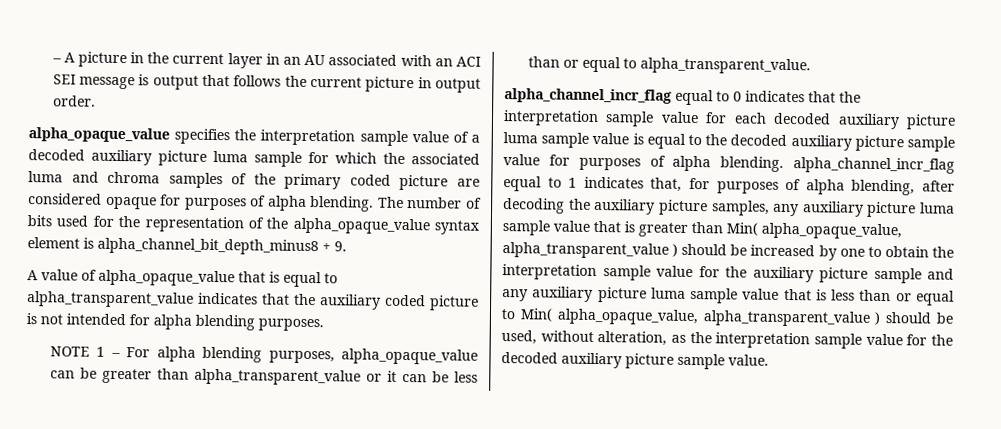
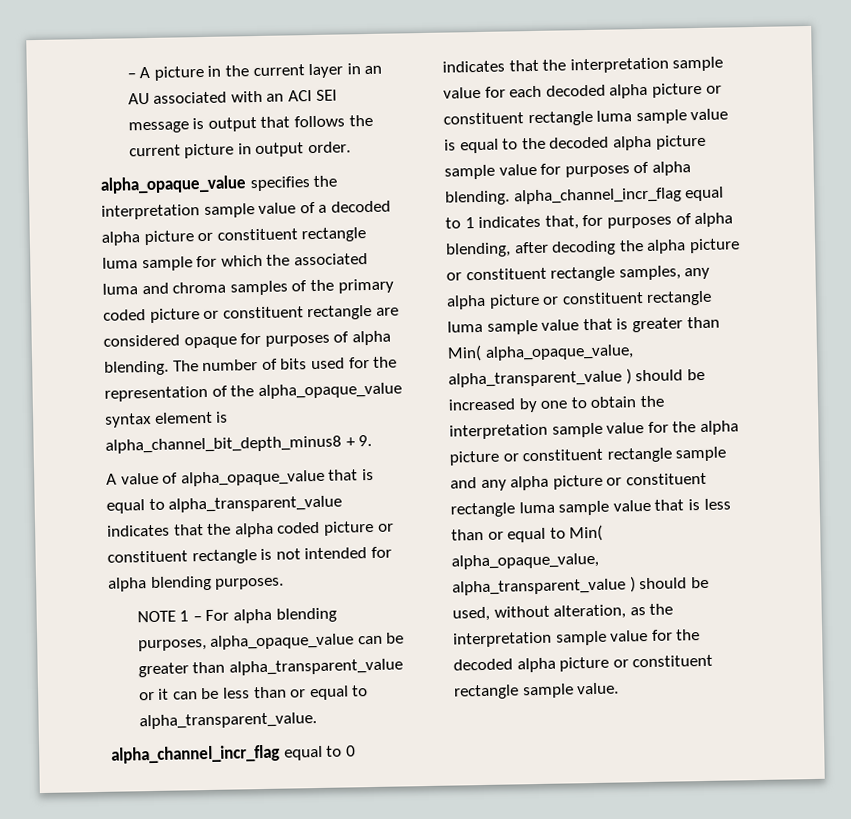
- alpha_opaque_value specifies the interpretation sample value of a decoded auxiliary picture luma sample for which the associated luma and chroma samples of the primary coded picture are considered opaque for purposes of alpha blending.
+ alpha_opaque_value specifies the interpretation sample value of a decoded alpha picture or constituent rectangle luma sample for which the associated luma and chroma samples of the primary coded picture or constituent rectangle are considered opaque for purposes of alpha blending.
- A value of alpha_opaque_value that is equal to alpha_transparent_value indicates that the auxiliary coded picture is not intended for alpha blending purposes.
+ A value of alpha_opaque_value that is equal to alpha_transparent_value indicates that the alpha coded picture or constituent rectangle is not intended for alpha blending purposes.
- alpha_channel_incr_flag equal to 0 indicates that the interpretation sample value for each decoded auxiliary picture luma sample value is equal to the decoded auxiliary picture sample value for purposes of alpha blending. alpha_channel_incr_flag equal to 1 indicates that, for purposes of alpha blending, after decoding the auxiliary picture samples, any auxiliary picture luma sample value that is greater than Min( alpha_opaque_value, alpha_transparent_value ) should be increased by one to obtain the interpretation sample value for the auxiliary picture sample and any auxiliary picture luma sample value that is less than or equal to Min( alpha_opaque_value, alpha_transparent_value ) should be used, without alteration, as the interpretation sample value for the decoded auxiliary picture sample value.
+ alpha_channel_incr_flag equal to 0 indicates that the interpretation sample value for each decoded alpha picture or constituent rectangle luma sample value is equal to the decoded alpha picture sample value for purposes of alpha blending. alpha_channel_incr_flag equal to 1 indicates that, for purposes of alpha blending, after decoding the alpha picture or constituent rectangle samples, any alpha picture or constituent rectangle luma sample value that is greater than Min( alpha_opaque_value, alpha_transparent_value ) should be increased by one to obtain the interpretation sample value for the alpha picture or constituent rectangle sample and any alpha picture or constituent rectangle luma sample value that is less than or equal to Min( alpha_opaque_value, alpha_transparent_value ) should be used, without alteration, as the interpretation sample value for the decoded alpha picture or constituent rectangle sample value.

